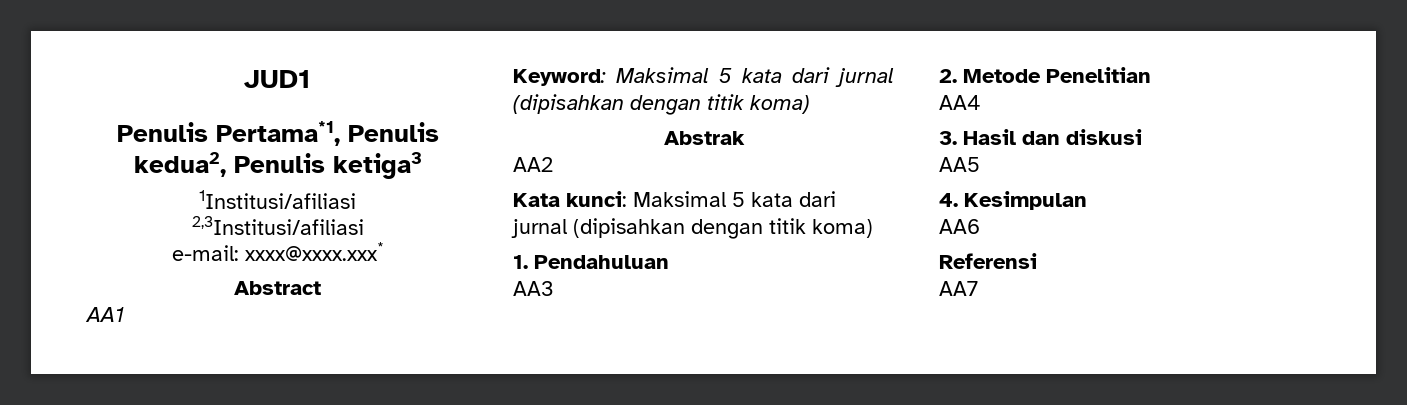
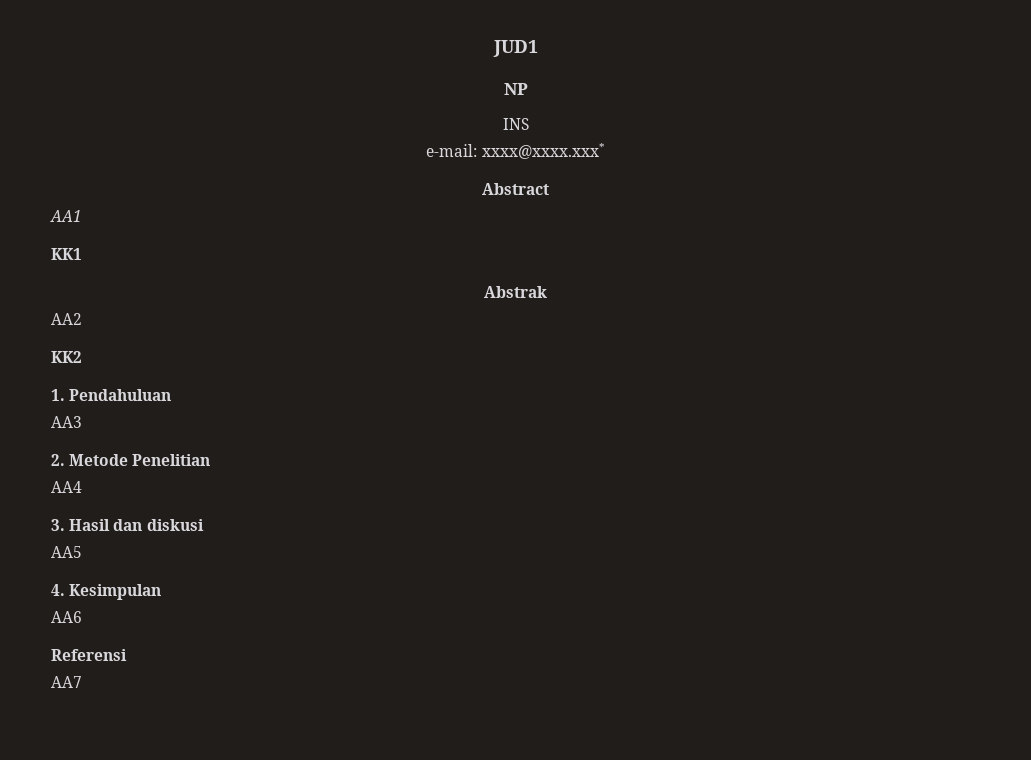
- Penulis Pertama*1, Penulis kedua2, Penulis ketiga3
- 1Institusi/afiliasi
- 2,3Institusi/afiliasi
+ NP
+ INS
  e-mail: xxxx@xxxx.xxx*
  Abstract
  AA1
- Keyword: Maksimal 5 kata dari jurnal (dipisahkan dengan titik koma)
+ KK1
  Abstrak
  AA2
- Kata kunci: Maksimal 5 kata dari jurnal (dipisahkan dengan titik koma)
+ KK2

